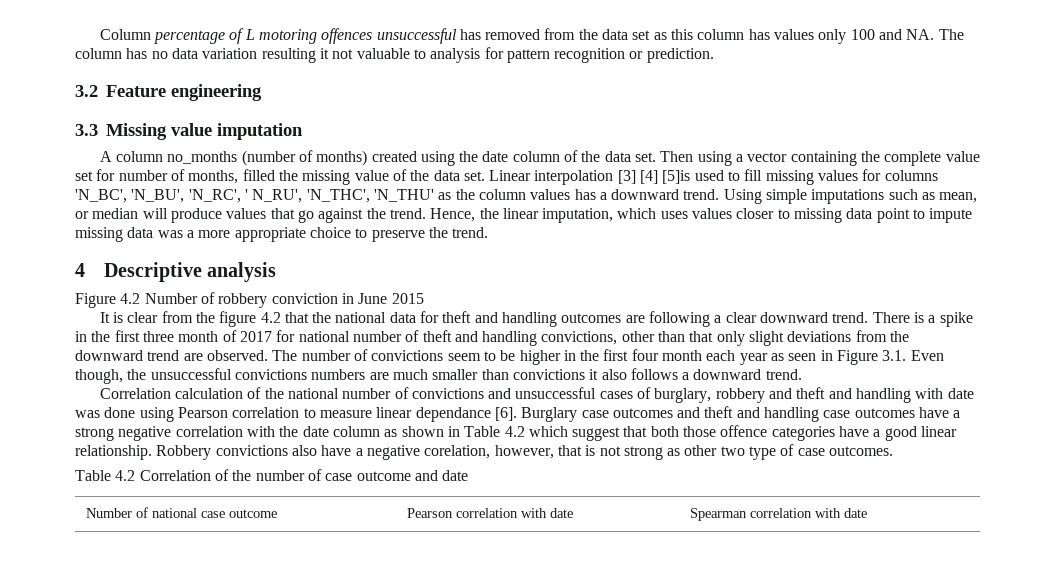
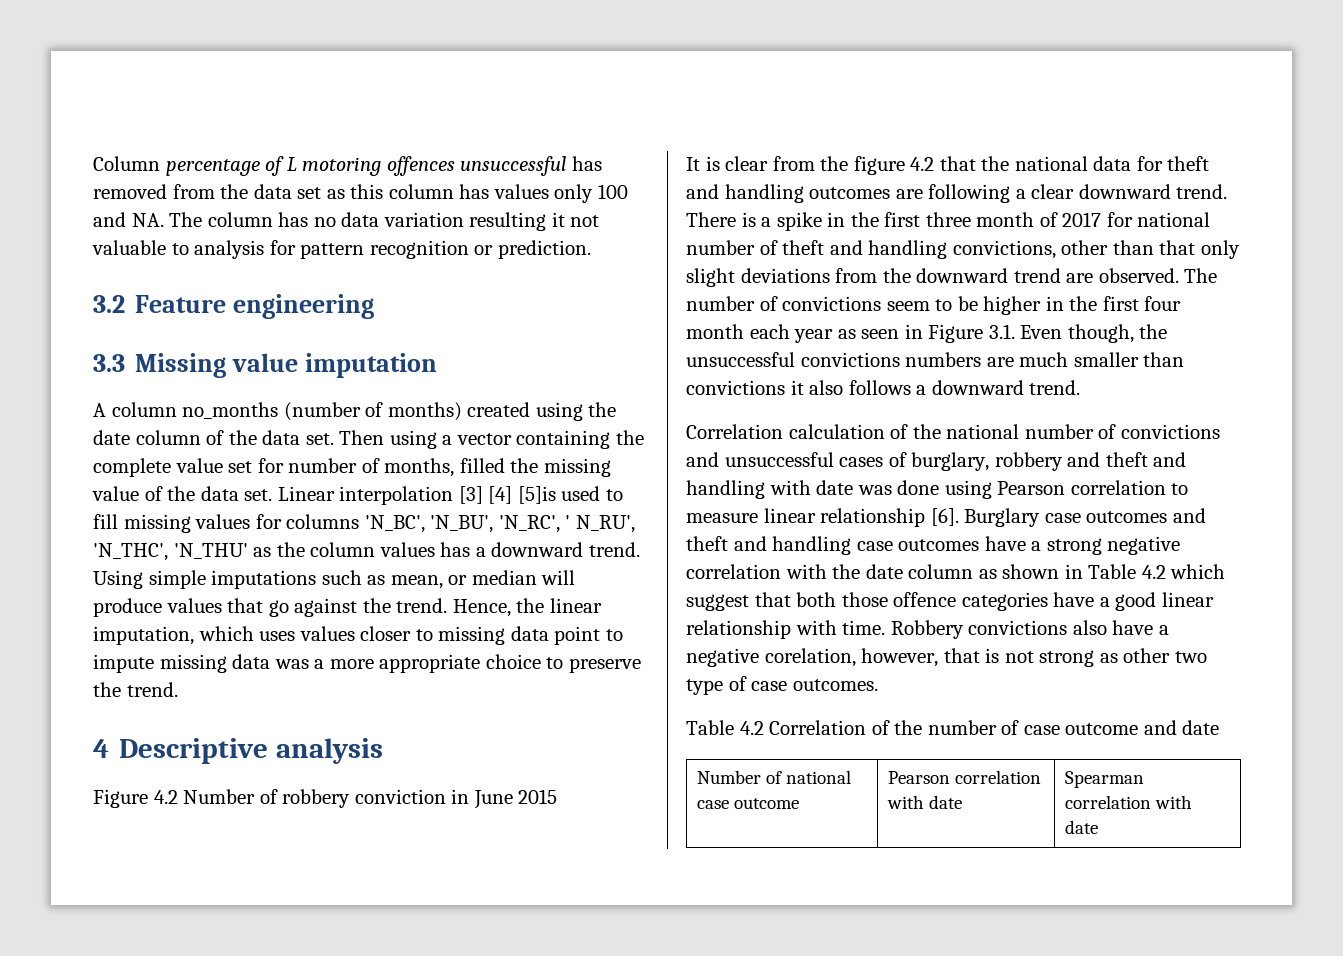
- Correlation calculation of the national number of convictions and unsuccessful cases of burglary, robbery and theft and handling with date was done using Pearson correlation to measure linear dependance [6].
+ Correlation calculation of the national number of convictions and unsuccessful cases of burglary, robbery and theft and handling with date was done using Pearson correlation to measure linear relationship [6].
- Burglary case outcomes and theft and handling case outcomes have a strong negative correlation with the date column as shown in Table 4.2 which suggest that both those offence categories have a good linear relationship.
+ Burglary case outcomes and theft and handling case outcomes have a strong negative correlation with the date column as shown in Table 4.2 which suggest that both those offence categories have a good linear relationship with time.

